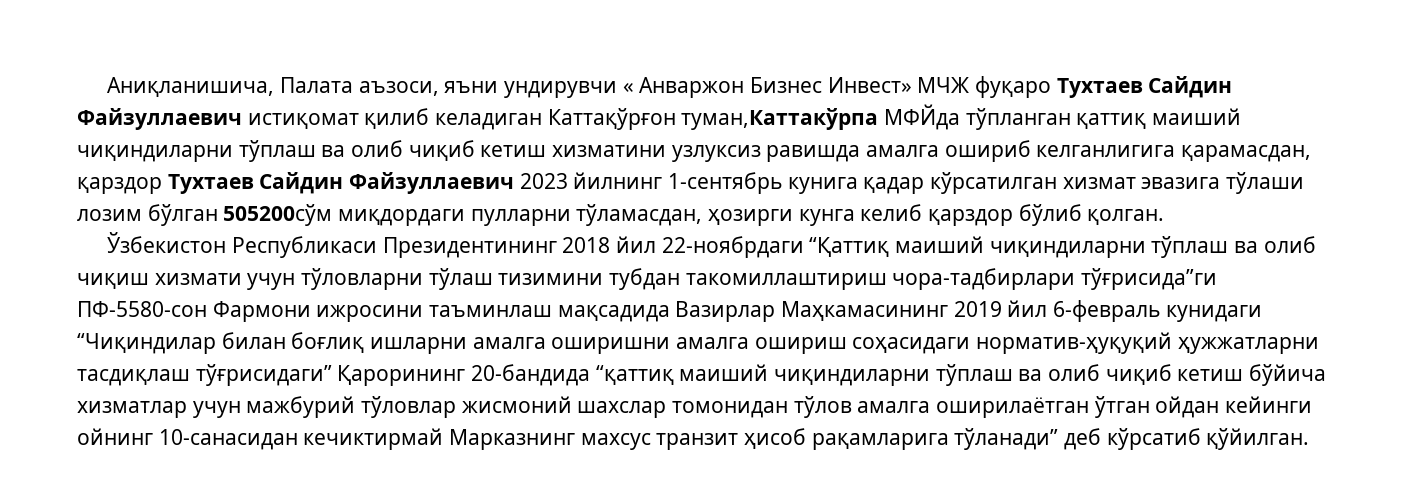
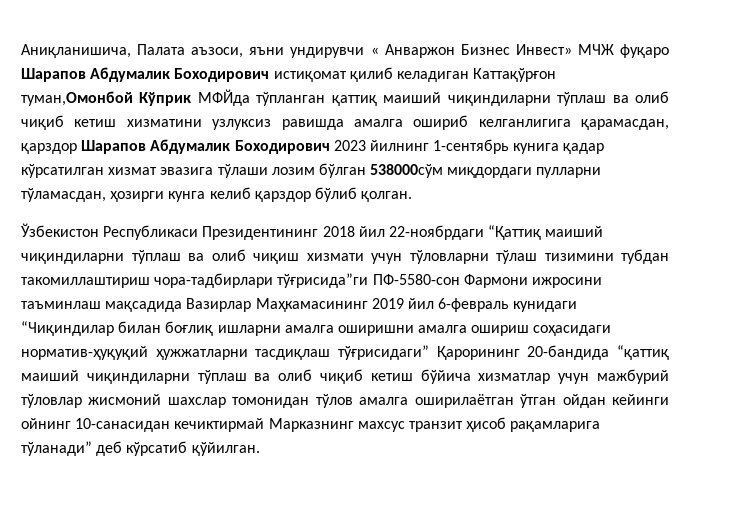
- Аниқланишича, Палата аъзоси, яъни ундирувчи « Анваржон Бизнес Инвест» МЧЖ фуқаро Тухтаев Сайдин Файзуллаевич истиқомат қилиб келадиган Каттақўрғон туман,Каттакўрпа МФЙда тўпланган қаттиқ маиший чиқиндиларни тўплаш ва олиб чиқиб кетиш хизматини узлуксиз равишда амалга ошириб келганлигига қарамасдан, қарздор Тухтаев Сайдин Файзуллаевич 2023 йилнинг 1-сентябрь кунига қадар кўрсатилган хизмат эвазига тўлаши лозим бўлган 505200сўм миқдордаги пулларни тўламасдан, ҳозирги кунга келиб қарздор бўлиб қолган.
+ Аниқланишича, Палата аъзоси, яъни ундирувчи « Анваржон Бизнес Инвест» МЧЖ фуқаро Шарапов Абдумалик Боходирович истиқомат қилиб келадиган Каттақўрғон туман,Омонбой Кўприк МФЙда тўпланган қаттиқ маиший чиқиндиларни тўплаш ва олиб чиқиб кетиш хизматини узлуксиз равишда амалга ошириб келганлигига қарамасдан, қарздор Шарапов Абдумалик Боходирович 2023 йилнинг 1-сентябрь кунига қадар кўрсатилган хизмат эвазига тўлаши лозим бўлган 538000сўм миқдордаги пулларни тўламасдан, ҳозирги кунга келиб қарздор бўлиб қолган.

